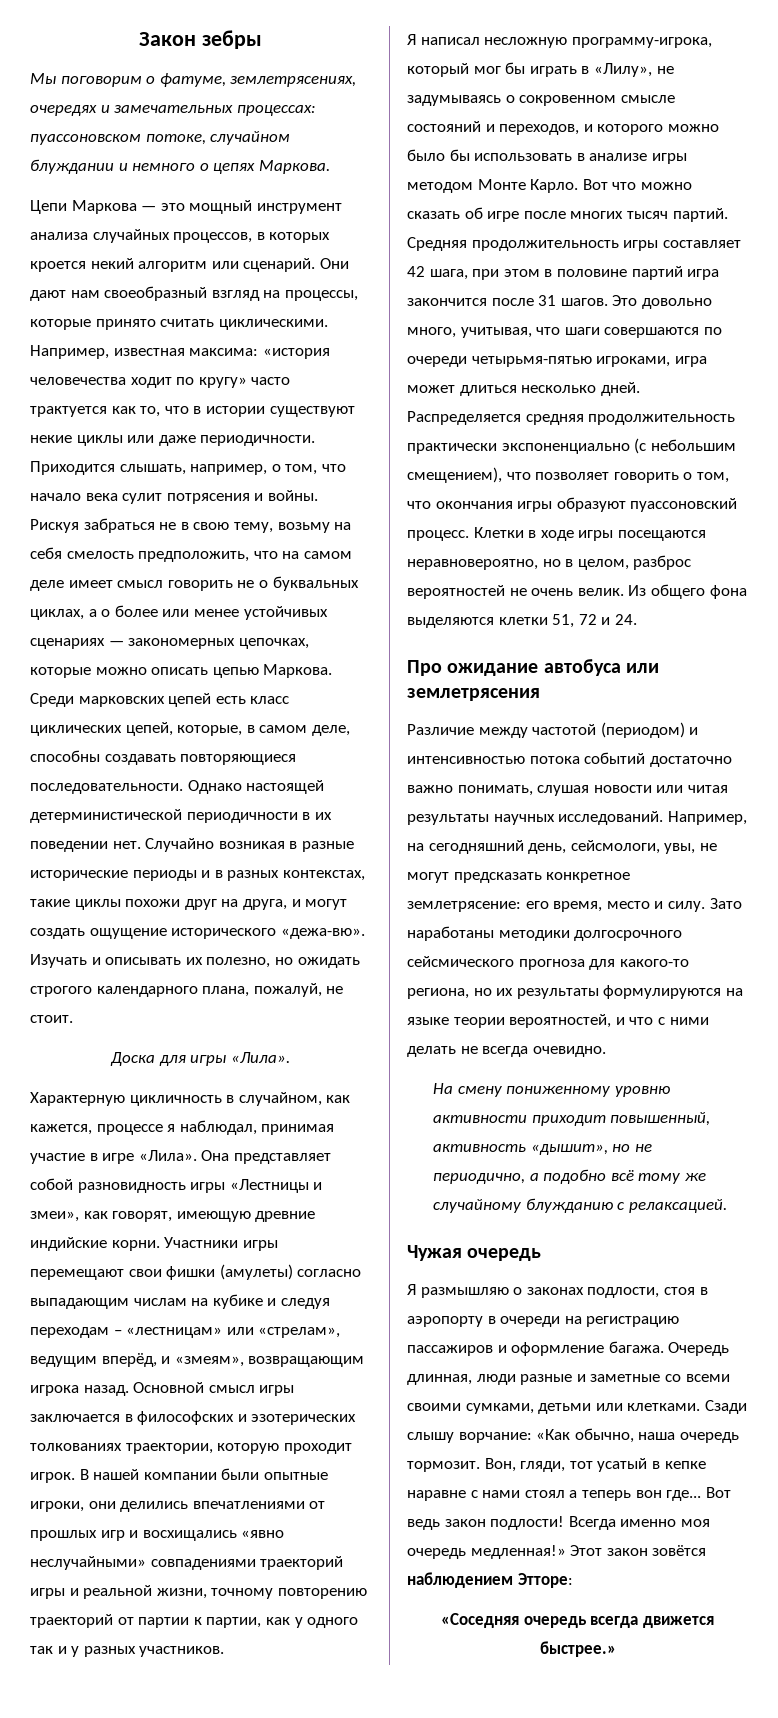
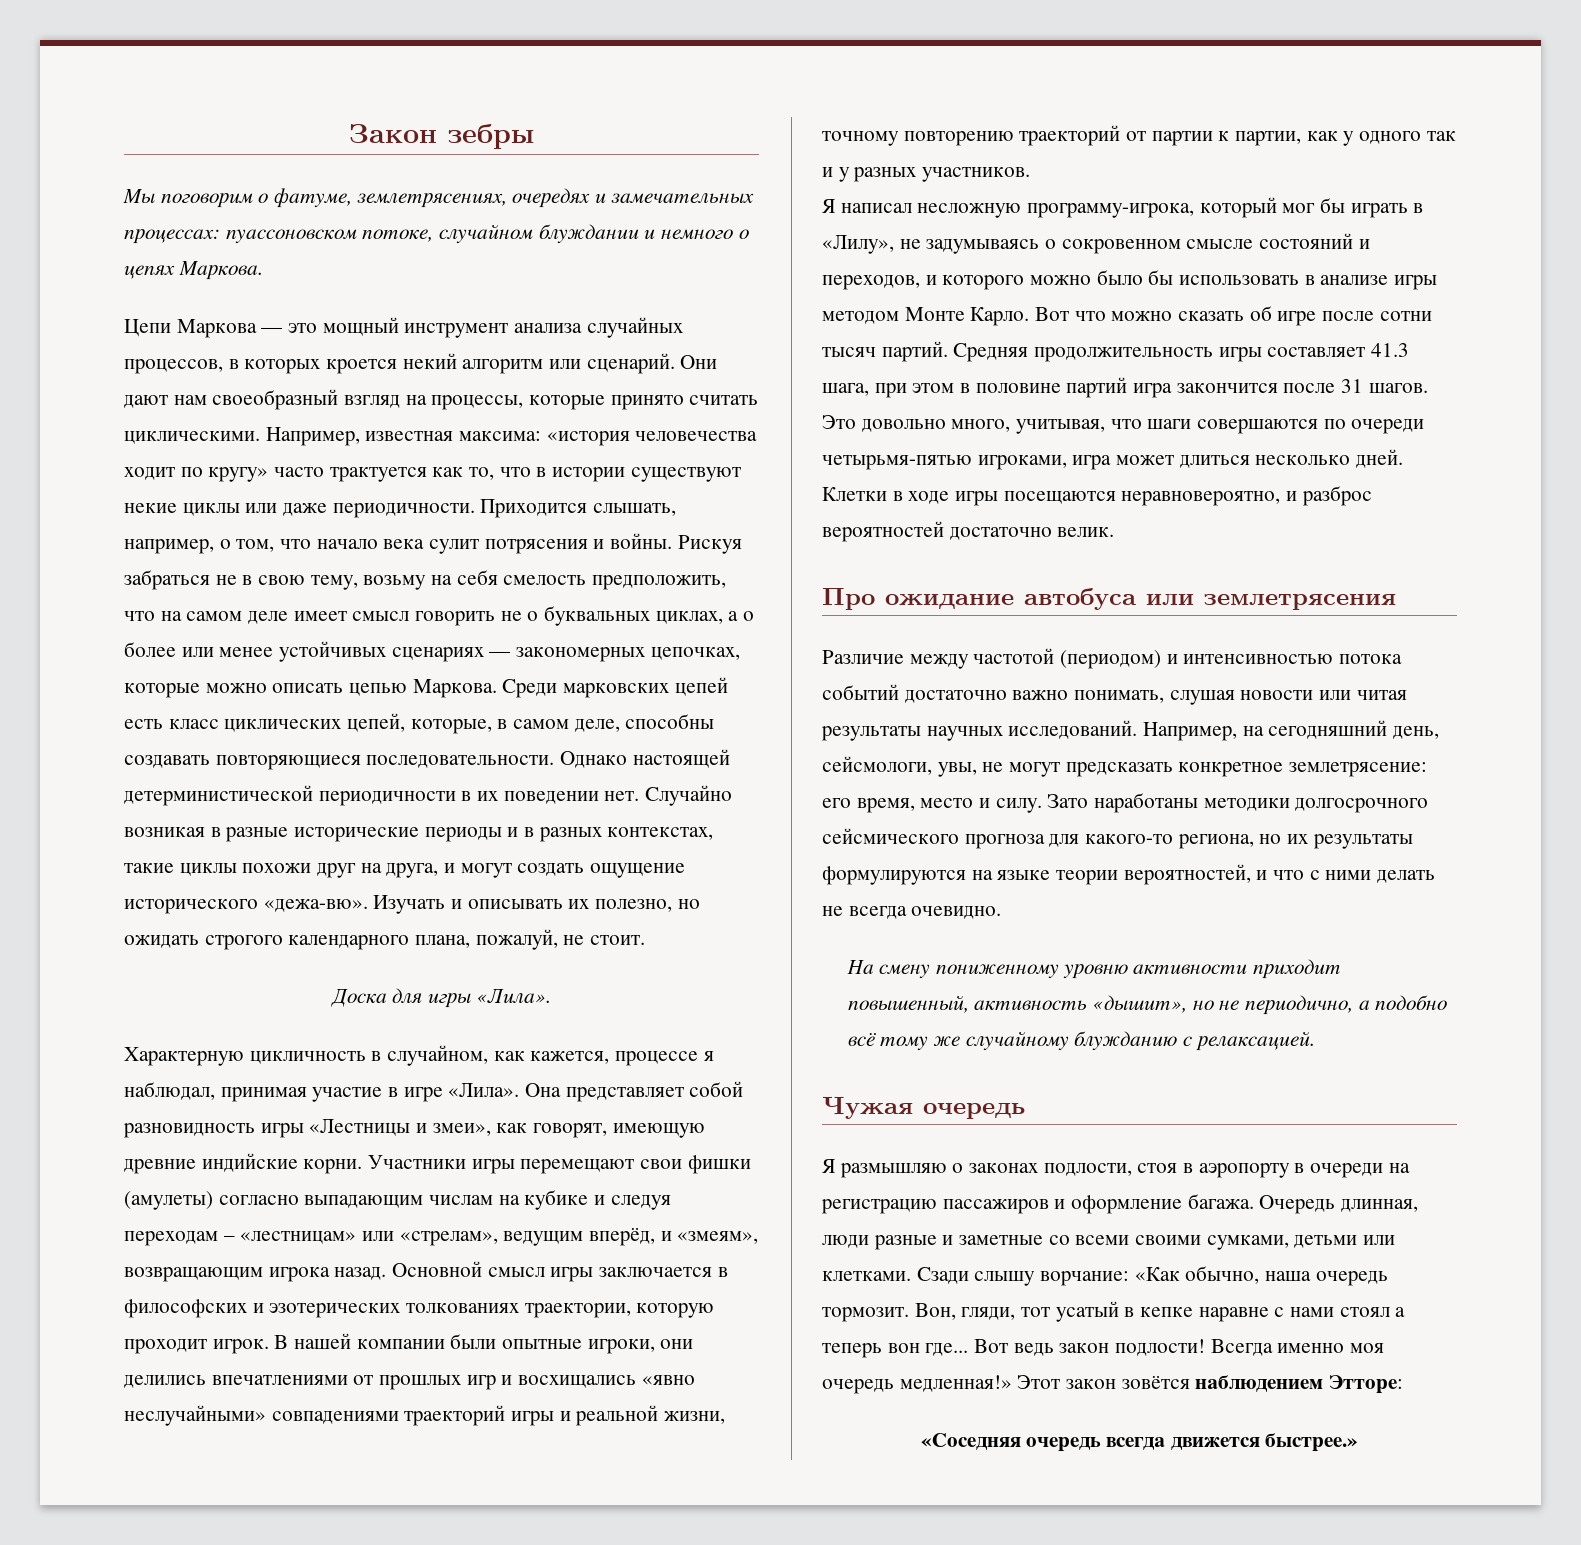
- Вот что можно сказать об игре после многих тысяч партий.
+ Вот что можно сказать об игре после сотни тысяч партий.
- Средняя продолжительность игры составляет 42 шага, при этом в половине партий игра закончится после 31 шагов.
+ Средняя продолжительность игры составляет 41.3 шага, при этом в половине партий игра закончится после 31 шагов.
- Распределяется средняя продолжительность практически экспоненциально (с небольшим смещением), что позволяет говорить о том, что окончания игры образуют пуассоновский процесс.
- Клетки в ходе игры посещаются неравновероятно, но в целом, разброс вероятностей не очень велик. Из общего фона выделяются клетки 51, 72 и 24.
+ Клетки в ходе игры посещаются неравновероятно, и разброс вероятностей достаточно велик.

